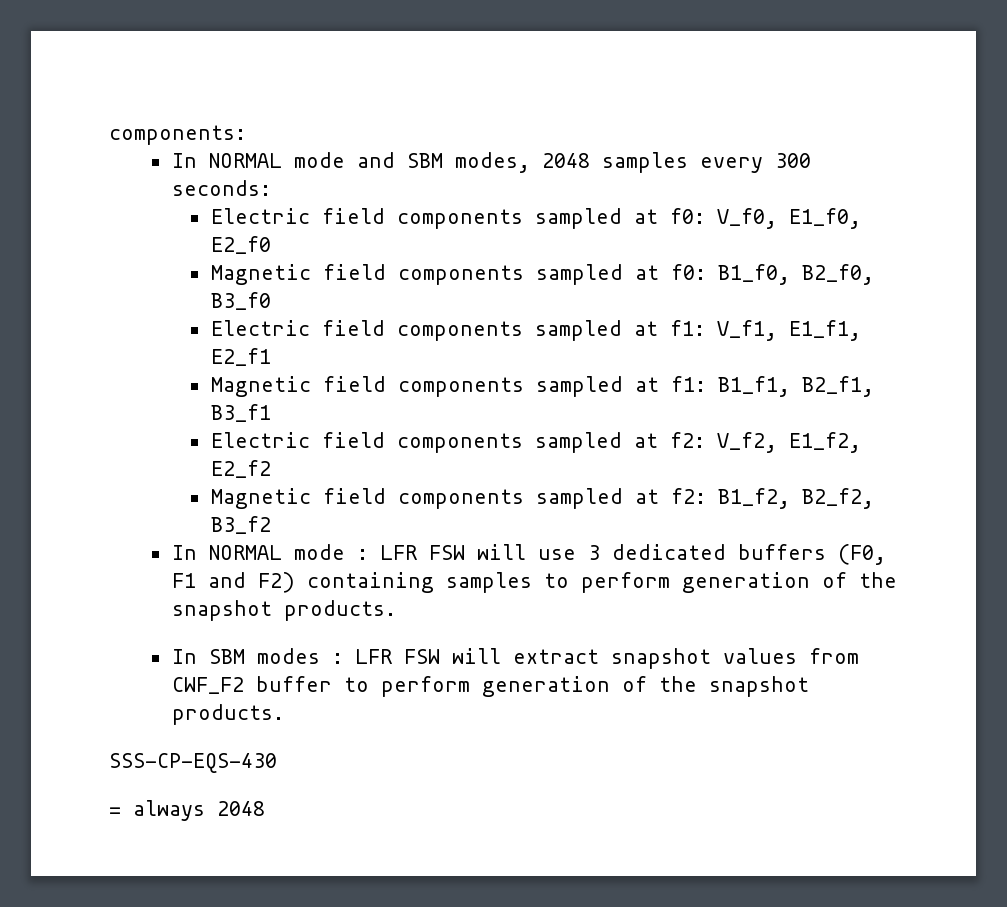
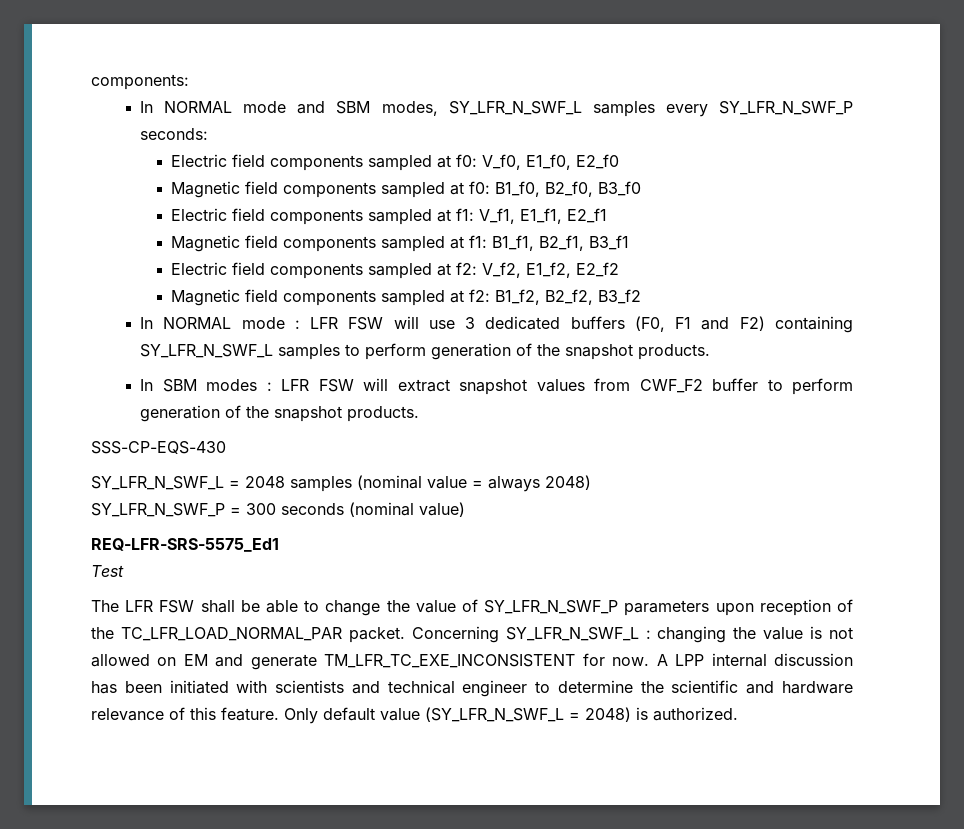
- In NORMAL mode and SBM modes, 2048 samples every 300 seconds:
+ In NORMAL mode and SBM modes, SY_LFR_N_SWF_L samples every SY_LFR_N_SWF_P seconds:
- In NORMAL mode : LFR FSW will use 3 dedicated buffers (F0, F1 and F2) containing samples to perform generation of the snapshot products.
+ In NORMAL mode : LFR FSW will use 3 dedicated buffers (F0, F1 and F2) containing SY_LFR_N_SWF_L samples to perform generation of the snapshot products.
- = always 2048
+ SY_LFR_N_SWF_L = 2048 samples (nominal value = always 2048)
+ SY_LFR_N_SWF_P = 300 seconds (nominal value)
+ REQ-LFR-SRS-5575_Ed1
+ Test
+ The LFR FSW shall be able to change the value of SY_LFR_N_SWF_P parameters upon reception of the TC_LFR_LOAD_NORMAL_PAR packet. Concerning SY_LFR_N_SWF_L : changing the value is not allowed on EM and generate TM_LFR_TC_EXE_INCONSISTENT for now. A LPP internal discussion has been initiated with scientists and technical engineer to determine the scientific and hardware relevance of this feature. Only default value (SY_LFR_N_SWF_L = 2048) is authorized.

